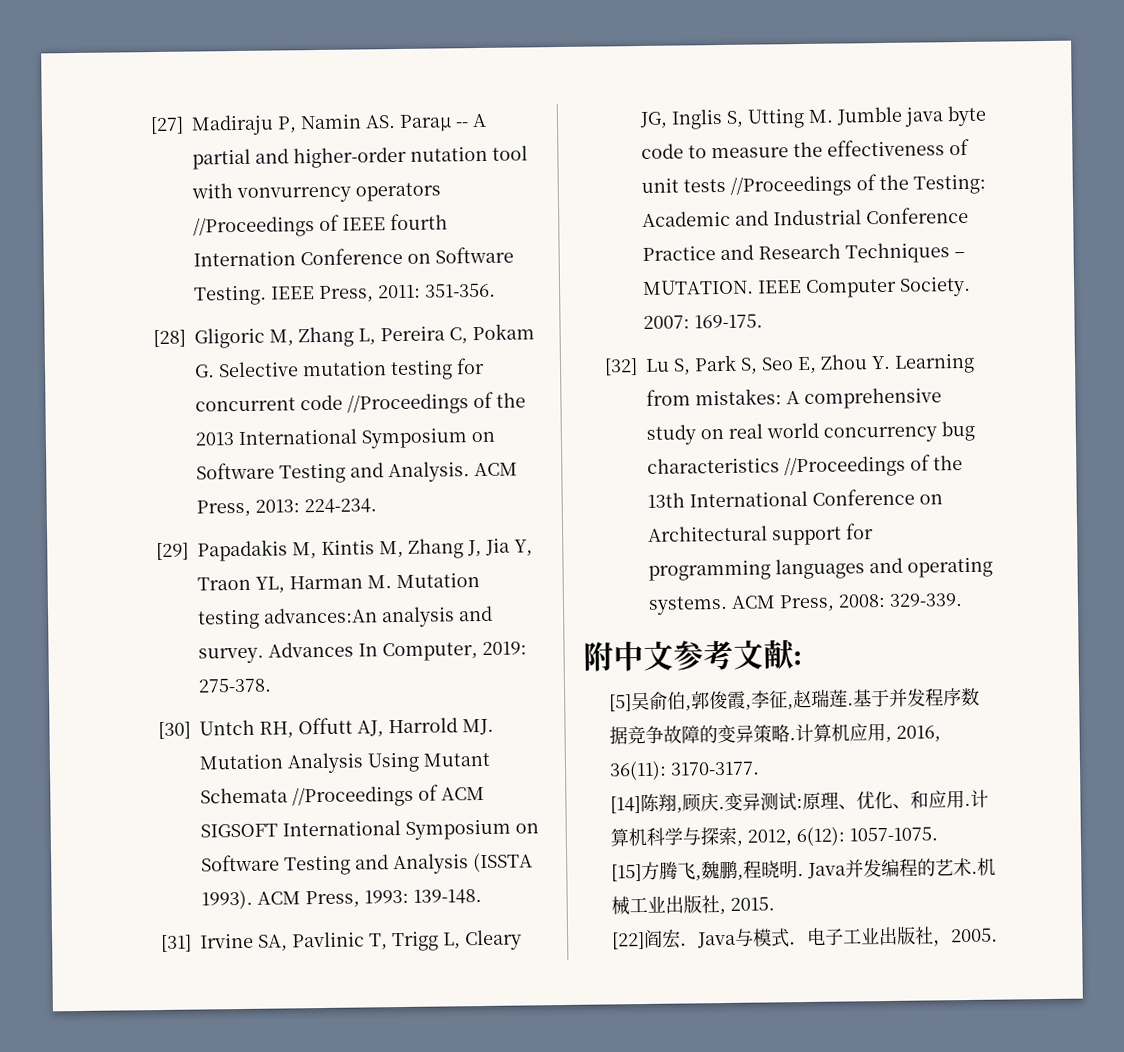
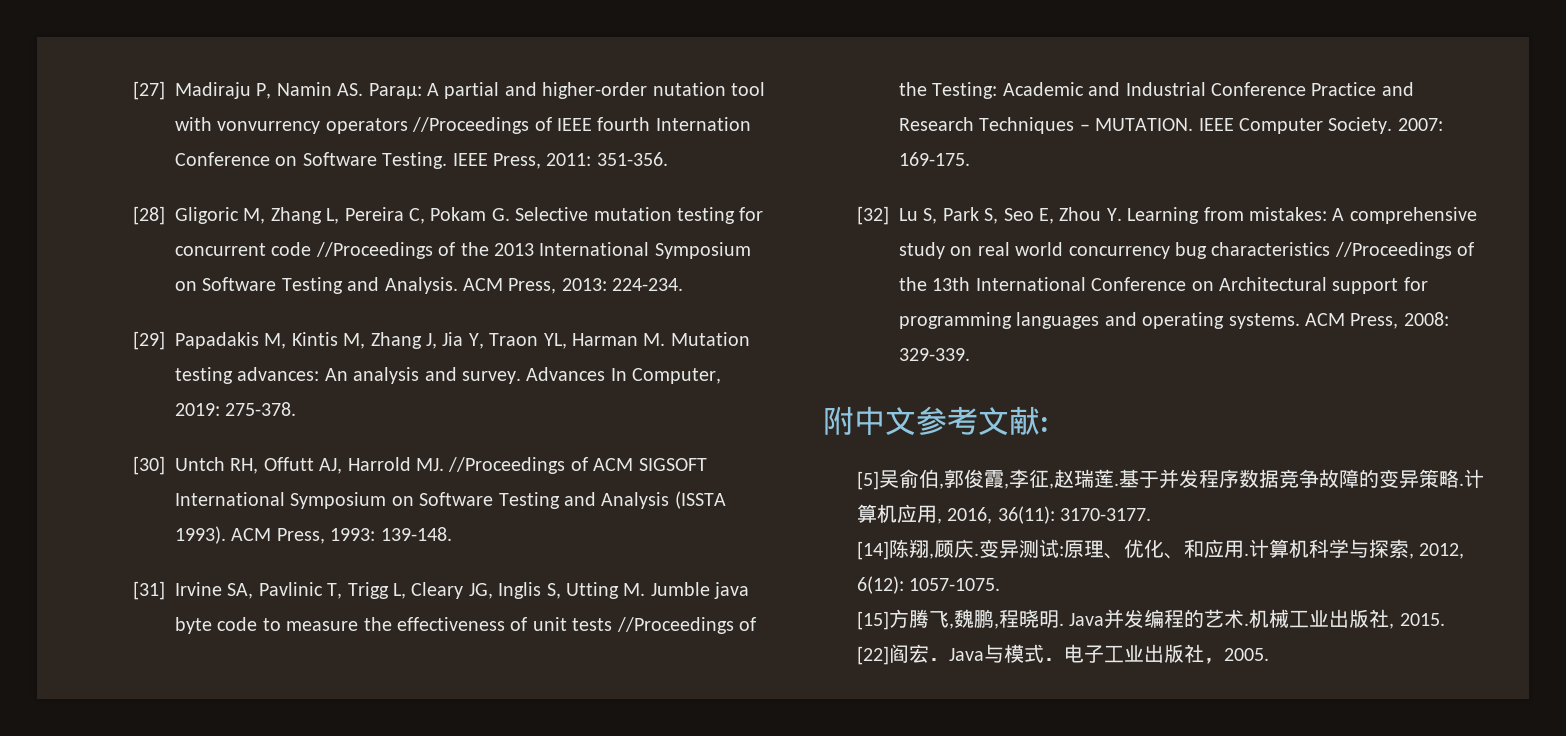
- [27] Madiraju P, Namin AS. Paraµ -- A partial and higher-order nutation tool with vonvurrency operators //Proceedings of IEEE fourth Internation Conference on Software Testing.
+ [27] Madiraju P, Namin AS. Paraµ: A partial and higher-order nutation tool with vonvurrency operators //Proceedings of IEEE fourth Internation Conference on Software Testing.
- [29] Papadakis M, Kintis M, Zhang J, Jia Y, Traon YL, Harman M. Mutation testing advances:An analysis and survey.
+ [29] Papadakis M, Kintis M, Zhang J, Jia Y, Traon YL, Harman M. Mutation testing advances: An analysis and survey.
- [30] Untch RH, Offutt AJ, Harrold MJ. Mutation Analysis Using Mutant Schemata //Proceedings of ACM SIGSOFT International Symposium on Software Testing and Analysis (ISSTA 1993).
+ [30] Untch RH, Offutt AJ, Harrold MJ. //Proceedings of ACM SIGSOFT International Symposium on Software Testing and Analysis (ISSTA 1993).

